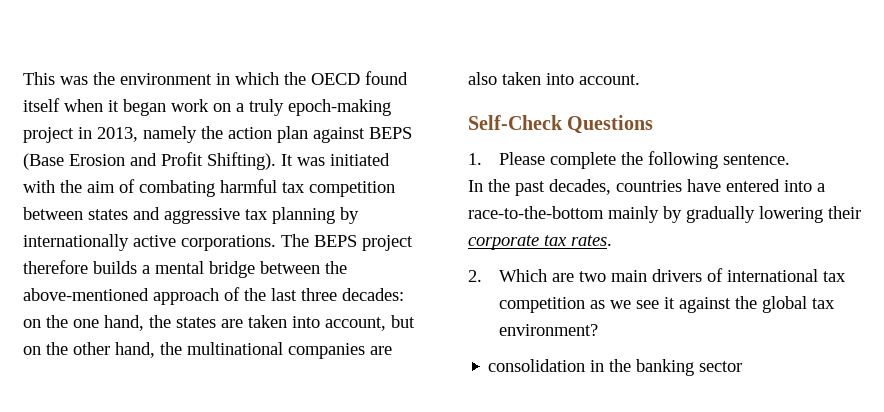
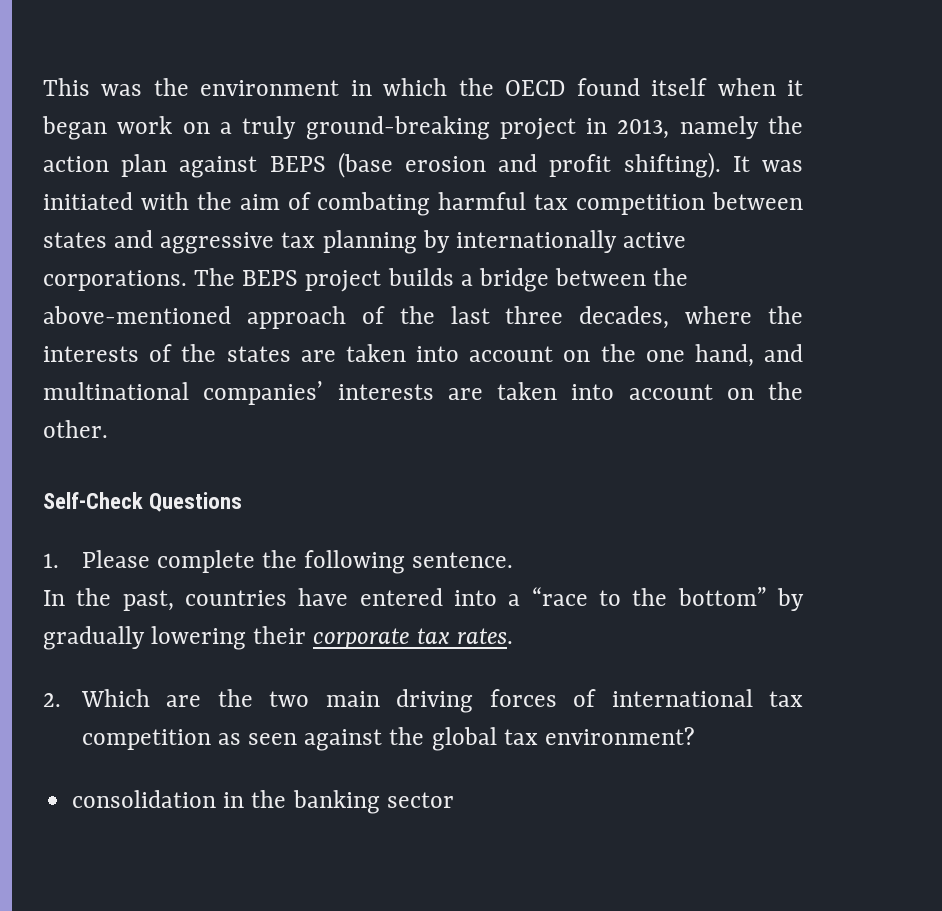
- This was the environment in which the OECD found itself when it began work on a truly epoch-making project in 2013, namely the action plan against BEPS (Base Erosion and Profit Shifting).
+ This was the environment in which the OECD found itself when it began work on a truly ground-breaking project in 2013, namely the action plan against BEPS (base erosion and profit shifting).
- The BEPS project therefore builds a mental bridge between the above-mentioned approach of the last three decades: on the one hand, the states are taken into account, but on the other hand, the multinational companies are also taken into account.
+ The BEPS project builds a bridge between the above-mentioned approach of the last three decades, where the interests of the states are taken into account on the one hand, and multinational companies’ interests are taken into account on the other.
- In the past decades, countries have entered into a race-to-the-bottom mainly by gradually lowering their corporate tax rates.
+ In the past, countries have entered into a “race to the bottom” by gradually lowering their corporate tax rates.
- 2. Which are two main drivers of international tax competition as we see it against the global tax environment?
+ 2. Which are the two main driving forces of international tax competition as seen against the global tax environment?

